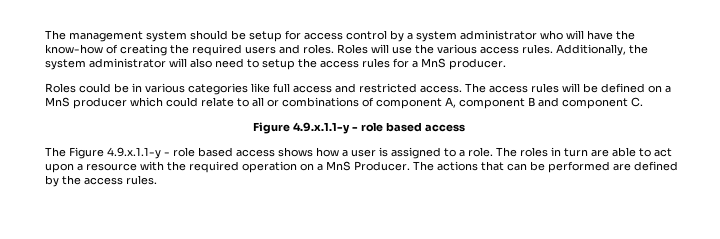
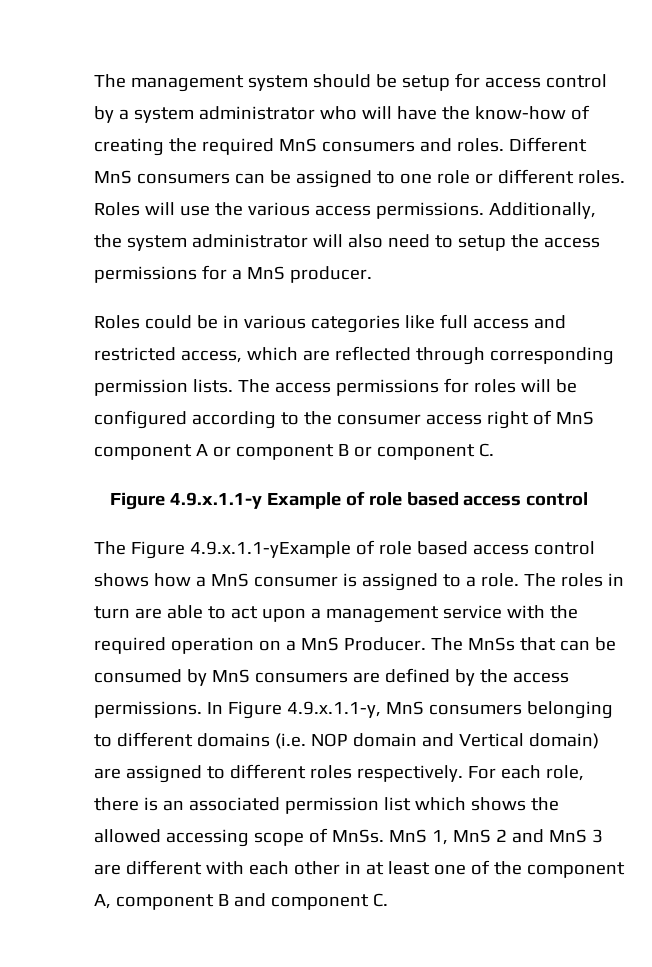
- The management system should be setup for access control by a system administrator who will have the know-how of creating the required users and roles.
+ The management system should be setup for access control by a system administrator who will have the know-how of creating the required MnS consumers and roles. Different MnS consumers can be assigned to one role or different roles.
- Roles will use the various access rules.
+ Roles will use the various access permissions.
- Additionally, the system administrator will also need to setup the access rules for a MnS producer.
+ Additionally, the system administrator will also need to setup the access permissions for a MnS producer.
- Roles could be in various categories like full access and restricted access. The access rules will be defined on a MnS producer which could relate to all or combinations of component A, component B and component C.
- Figure 4.9.x.1.1-y - role based access
+ Roles could be in various categories like full access and restricted access, which are reflected through corresponding permission lists. The access permissions for roles will be configured according to the consumer access right of MnS component A or component B or component C.
+ Figure 4.9.x.1.1-y Example of role based access control
- The Figure 4.9.x.1.1-y - role based access shows how a user is assigned to a role.
+ The Figure 4.9.x.1.1-yExample of role based access control shows how a MnS consumer is assigned to a role.
- The roles in turn are able to act upon a resource with the required operation on a MnS Producer.
+ The roles in turn are able to act upon a management service with the required operation on a MnS Producer.
- The actions that can be performed are defined by the access rules.
+ The MnSs that can be consumed by MnS consumers are defined by the access permissions. In Figure 4.9.x.1.1-y, MnS consumers belonging to different domains (i.e. NOP domain and Vertical domain) are assigned to different roles respectively. For each role, there is an associated permission list which shows the allowed accessing scope of MnSs. MnS 1, MnS 2 and MnS 3 are different with each other in at least one of the component A, component B and component C.

